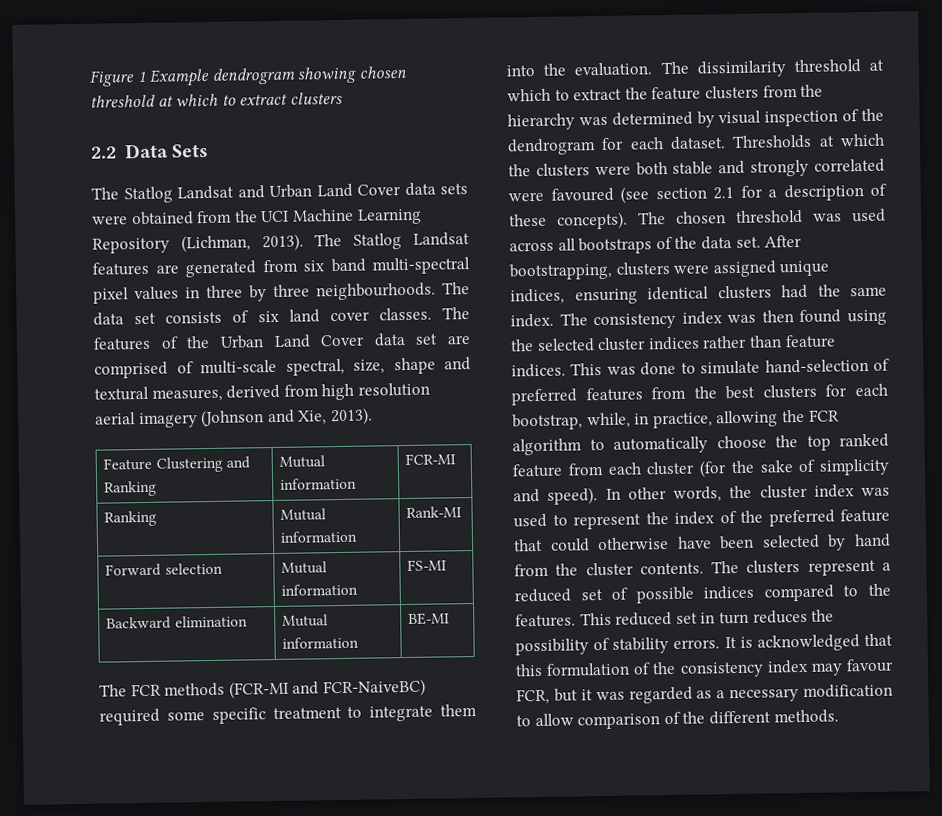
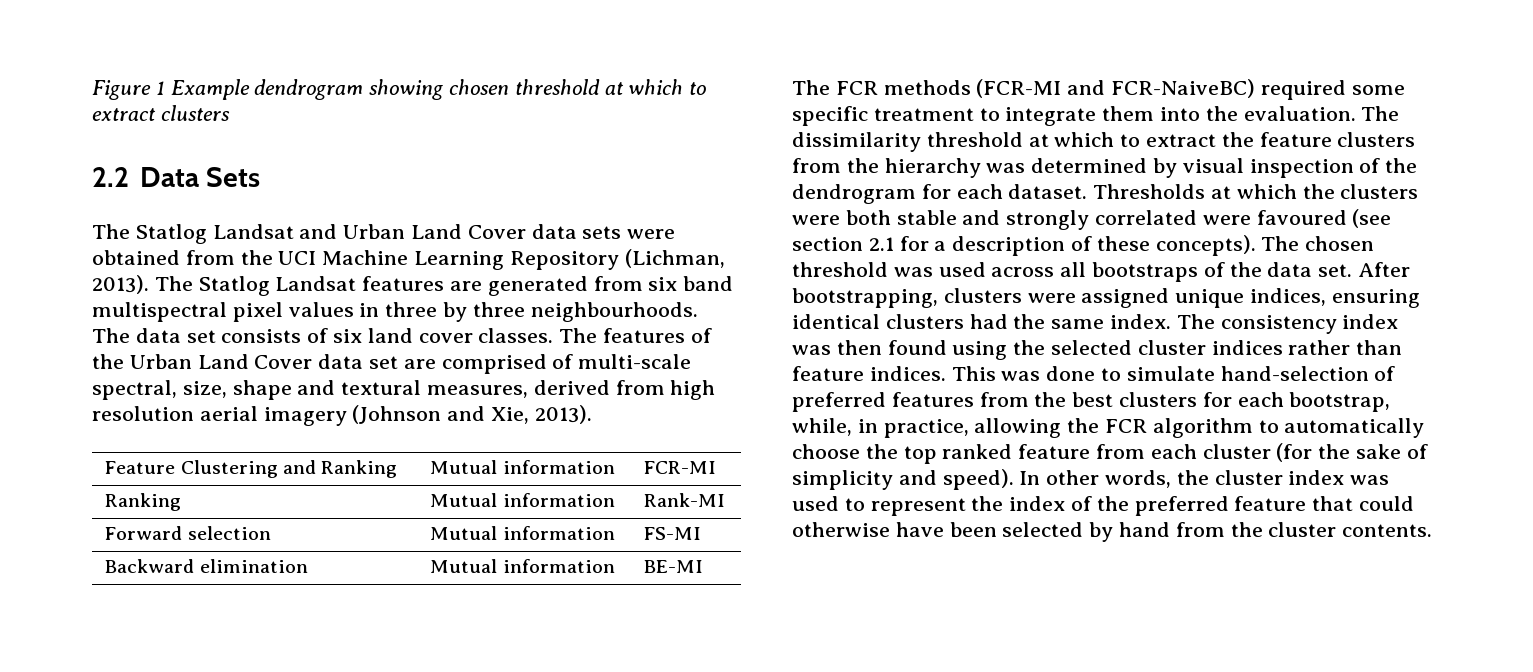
- The Statlog Landsat features are generated from six band multi-spectral pixel values in three by three neighbourhoods.
+ The Statlog Landsat features are generated from six band multispectral pixel values in three by three neighbourhoods.
- The clusters represent a reduced set of possible indices compared to the features. This reduced set in turn reduces the possibility of stability errors. It is acknowledged that this formulation of the consistency index may favour FCR, but it was regarded as a necessary modification to allow comparison of the different methods.

